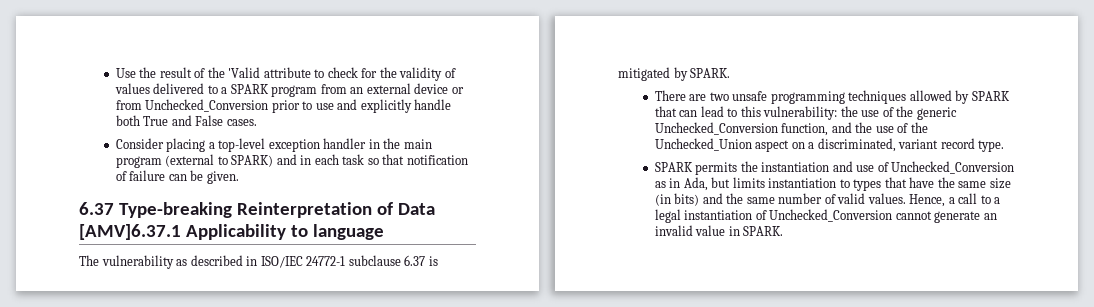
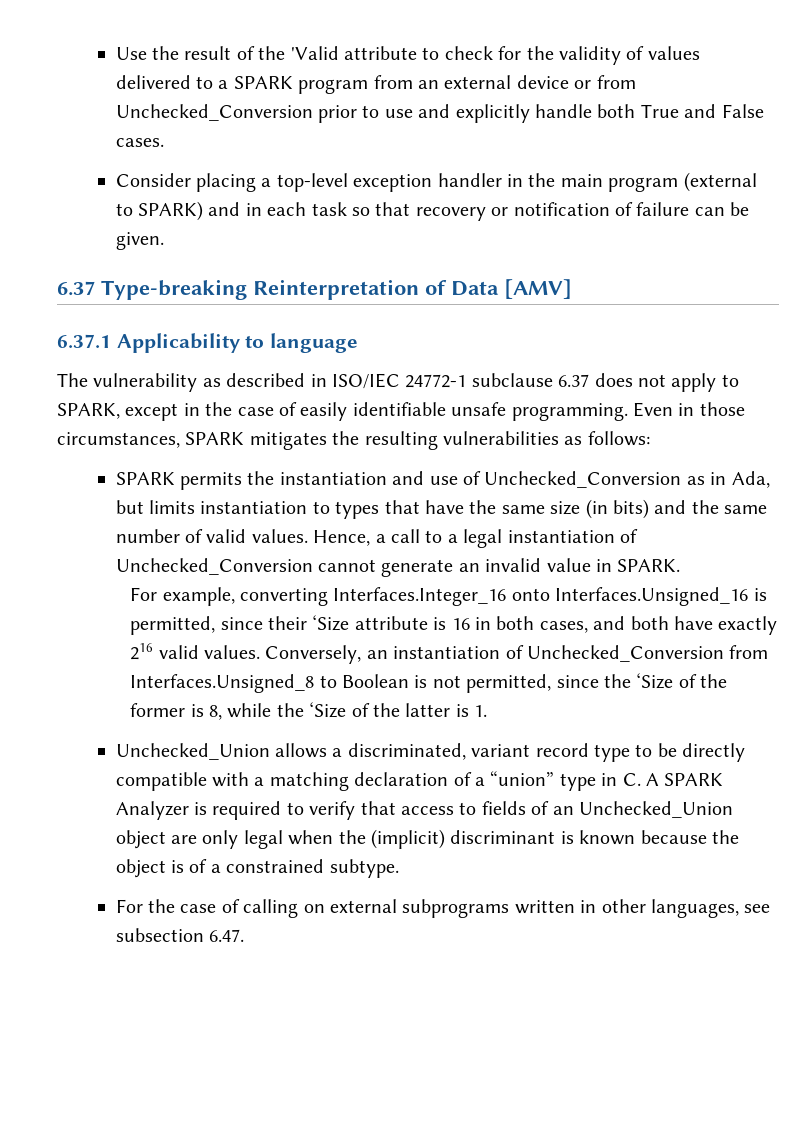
- Consider placing a top-level exception handler in the main program (external to SPARK) and in each task so that notification of failure can be given.
+ Consider placing a top-level exception handler in the main program (external to SPARK) and in each task so that recovery or notification of failure can be given.
- 6.37 Type-breaking Reinterpretation of Data [AMV]6.37.1 Applicability to language
+ 6.37 Type-breaking Reinterpretation of Data [AMV]
+ 6.37.1 Applicability to language
- The vulnerability as described in ISO/IEC 24772-1 subclause 6.37 is mitigated by SPARK.
- There are two unsafe programming techniques allowed by SPARK that can lead to this vulnerability: the use of the generic Unchecked_Conversion function, and the use of the Unchecked_Union aspect on a discriminated, variant record type.
+ The vulnerability as described in ISO/IEC 24772-1 subclause 6.37 does not apply to SPARK, except in the case of easily identifiable unsafe programming. Even in those circumstances, SPARK mitigates the resulting vulnerabilities as follows:
+ For example, converting Interfaces.Integer_16 onto Interfaces.Unsigned_16 is permitted, since their ‘Size attribute is 16 in both cases, and both have exactly 216 valid values. Conversely, an instantiation of Unchecked_Conversion from Interfaces.Unsigned_8 to Boolean is not permitted, since the ‘Size of the former is 8, while the ‘Size of the latter is 1.
+ Unchecked_Union allows a discriminated, variant record type to be directly compatible with a matching declaration of a “union” type in C. A SPARK Analyzer is required to verify that access to fields of an Unchecked_Union object are only legal when the (implicit) discriminant is known because the object is of a constrained subtype.
+ For the case of calling on external subprograms written in other languages, see subsection 6.47.

